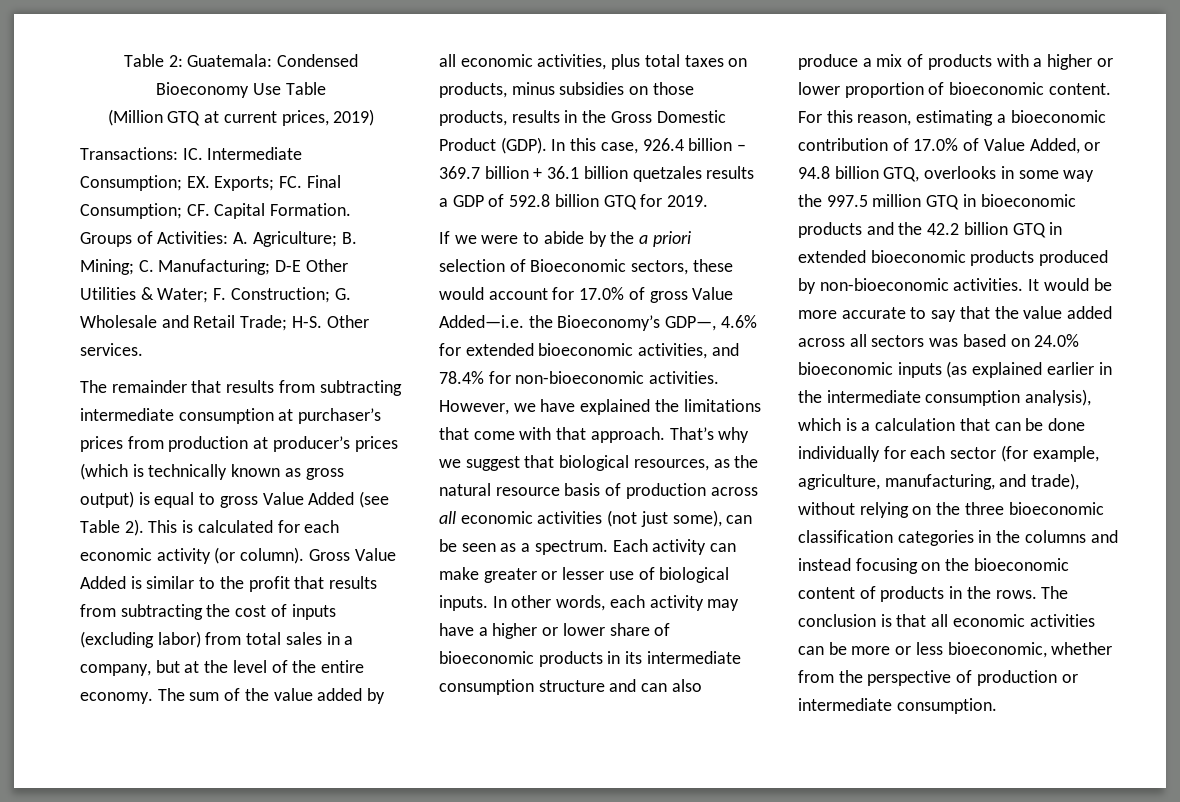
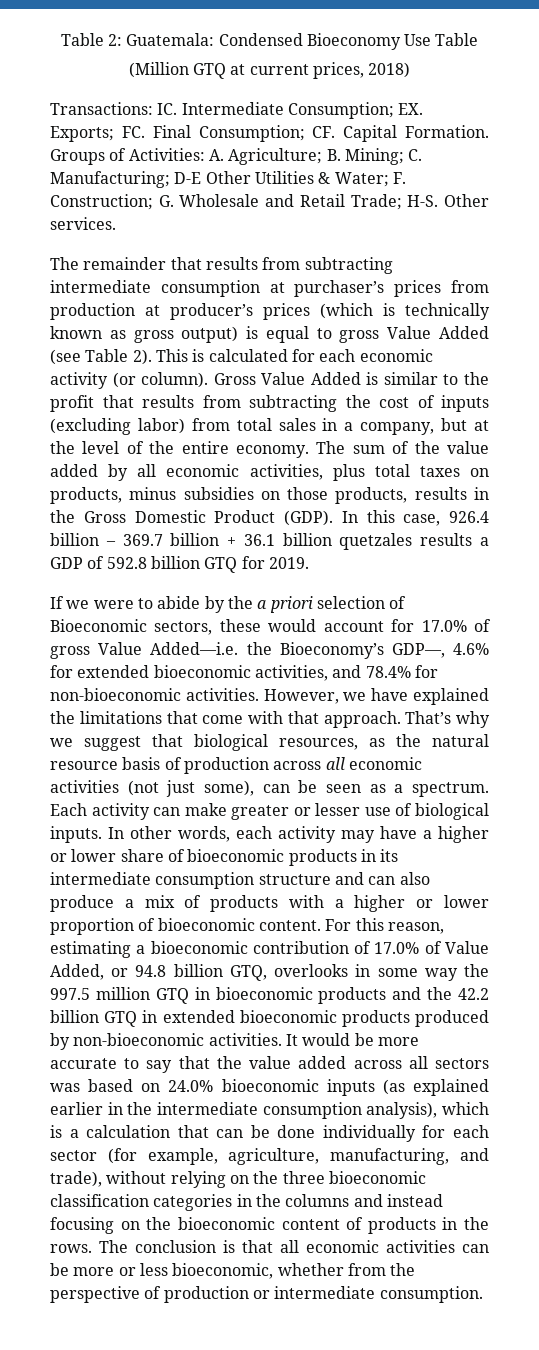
- (Million GTQ at current prices, 2019)
+ (Million GTQ at current prices, 2018)

